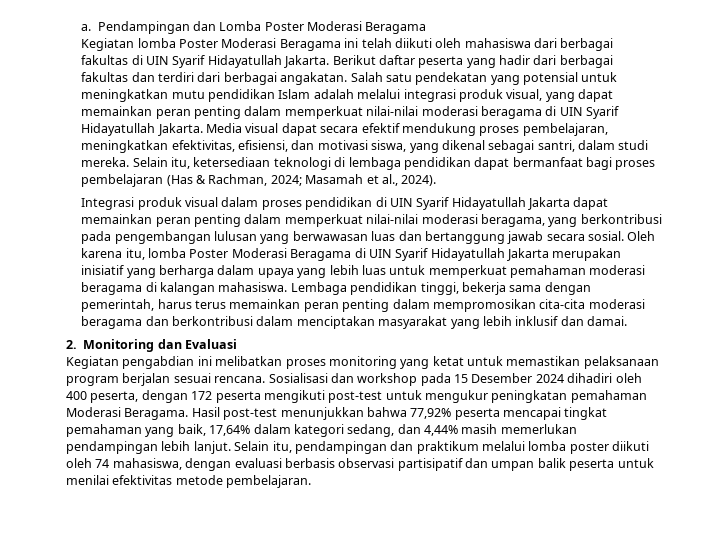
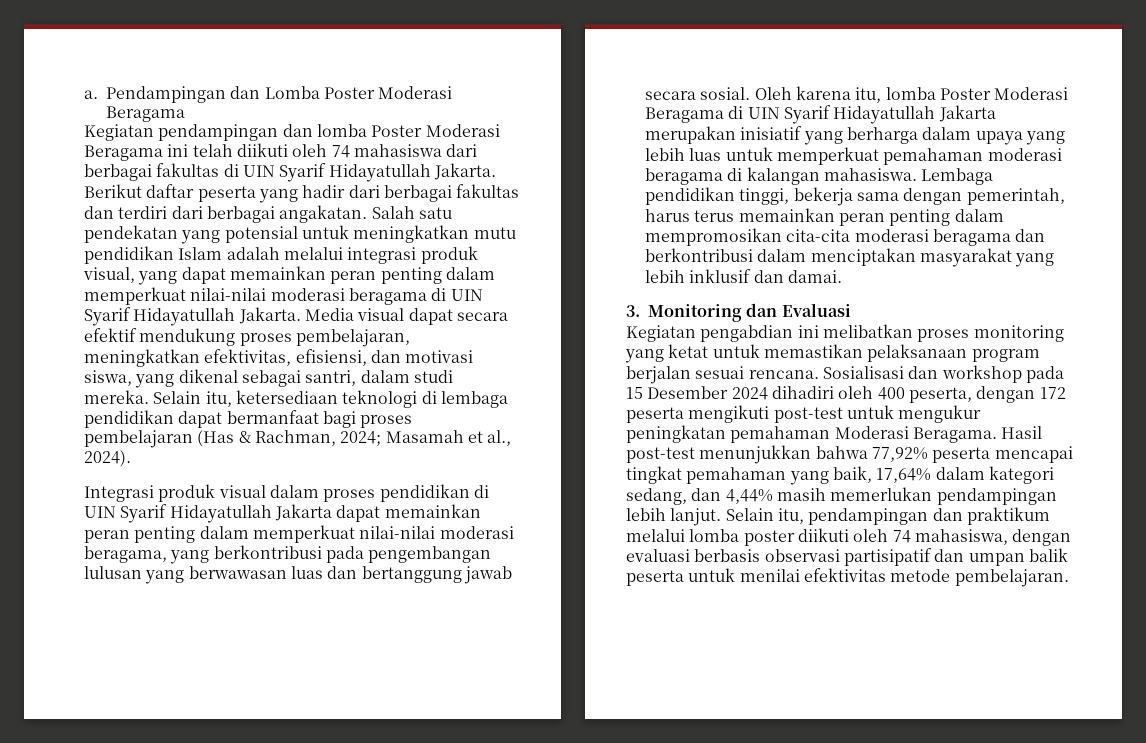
- Kegiatan lomba Poster Moderasi Beragama ini telah diikuti oleh mahasiswa dari berbagai fakultas di UIN Syarif Hidayatullah Jakarta.
+ Kegiatan pendampingan dan lomba Poster Moderasi Beragama ini telah diikuti oleh 74 mahasiswa dari berbagai fakultas di UIN Syarif Hidayatullah Jakarta.
- 2. Monitoring dan Evaluasi
+ 3. Monitoring dan Evaluasi

